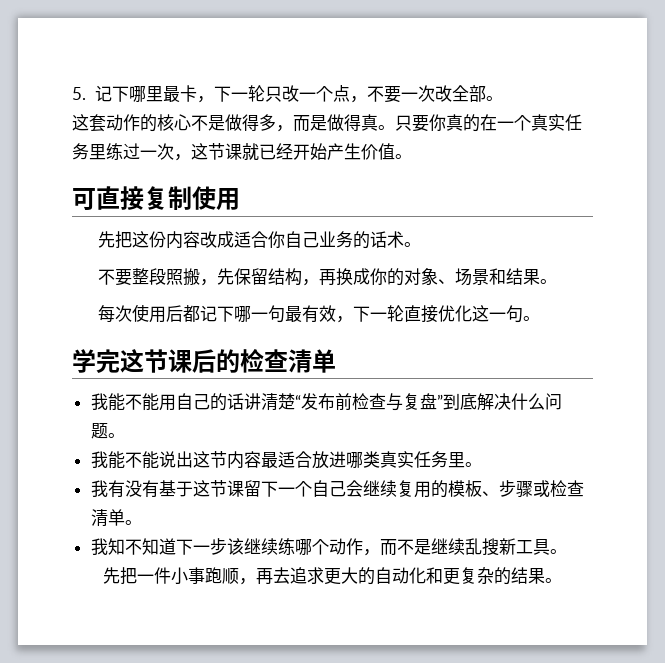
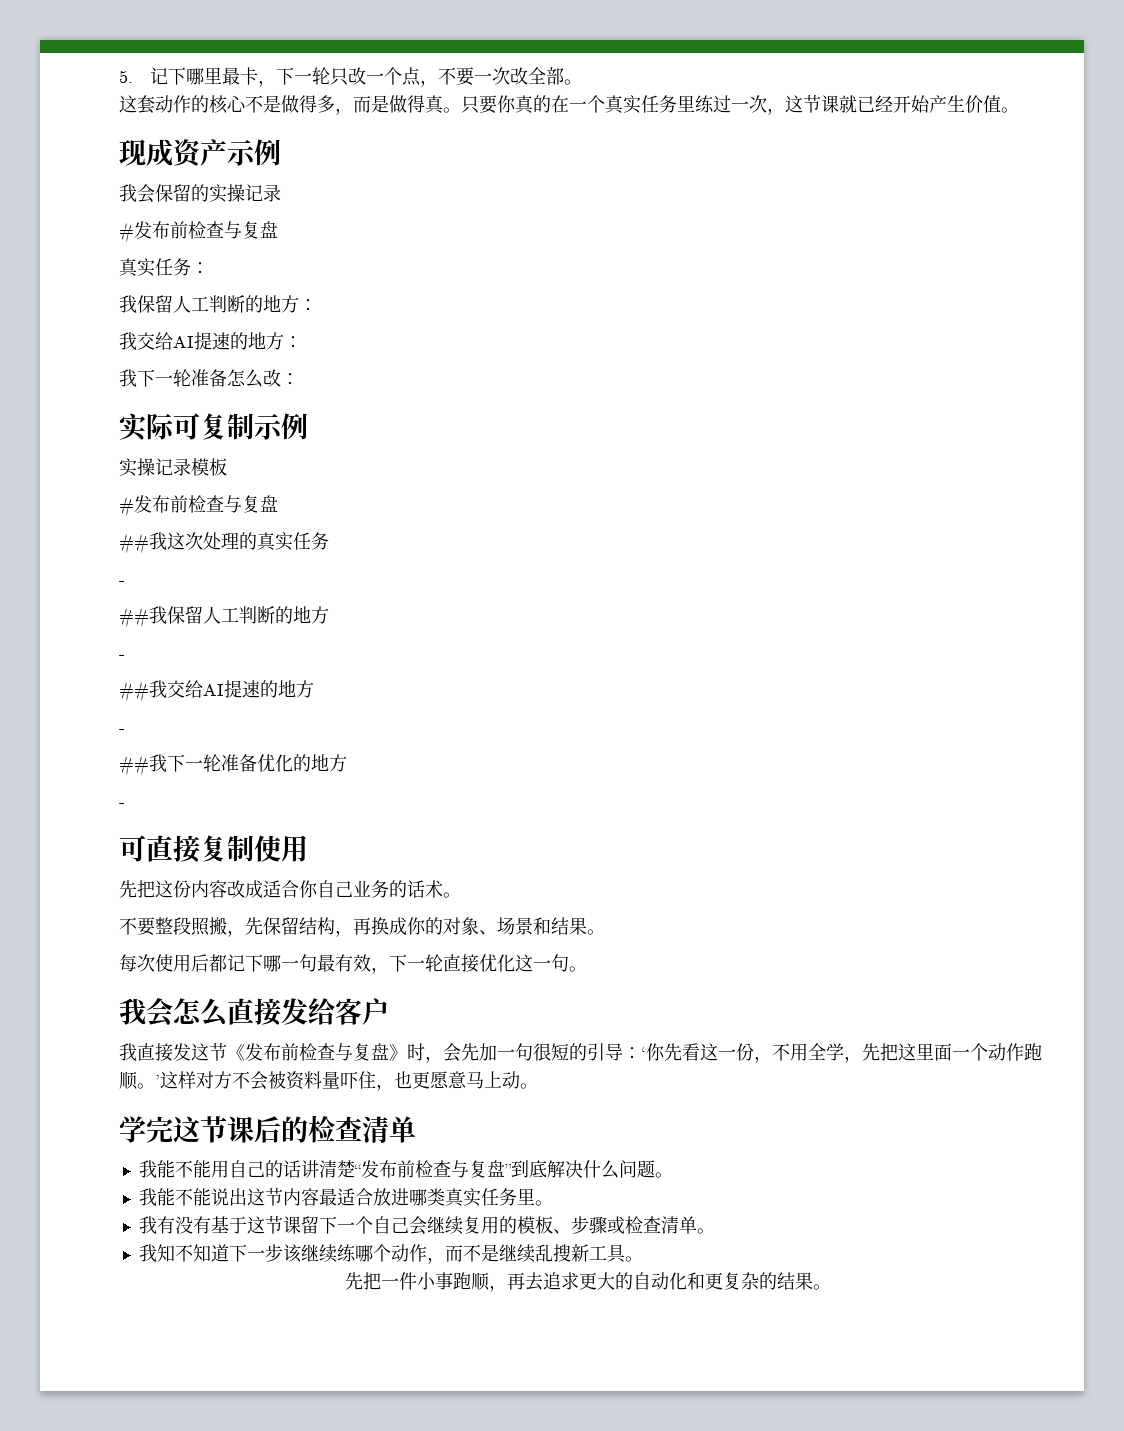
+ 现成资产示例
+ 我会保留的实操记录
+ #发布前检查与复盘
+ 真实任务：
+ 我保留人工判断的地方：
+ 我交给AI提速的地方：
+ 我下一轮准备怎么改：
+ 实际可复制示例
+ 实操记录模板
+ #发布前检查与复盘
+ ##我这次处理的真实任务
+ -
+ ##我保留人工判断的地方
+ -
+ ##我交给AI提速的地方
+ -
+ ##我下一轮准备优化的地方
+ -
+ 我会怎么直接发给客户
+ 我直接发这节《发布前检查与复盘》时，会先加一句很短的引导：‘你先看这一份，不用全学，先把这里面一个动作跑顺。’这样对方不会被资料量吓住，也更愿意马上动。

